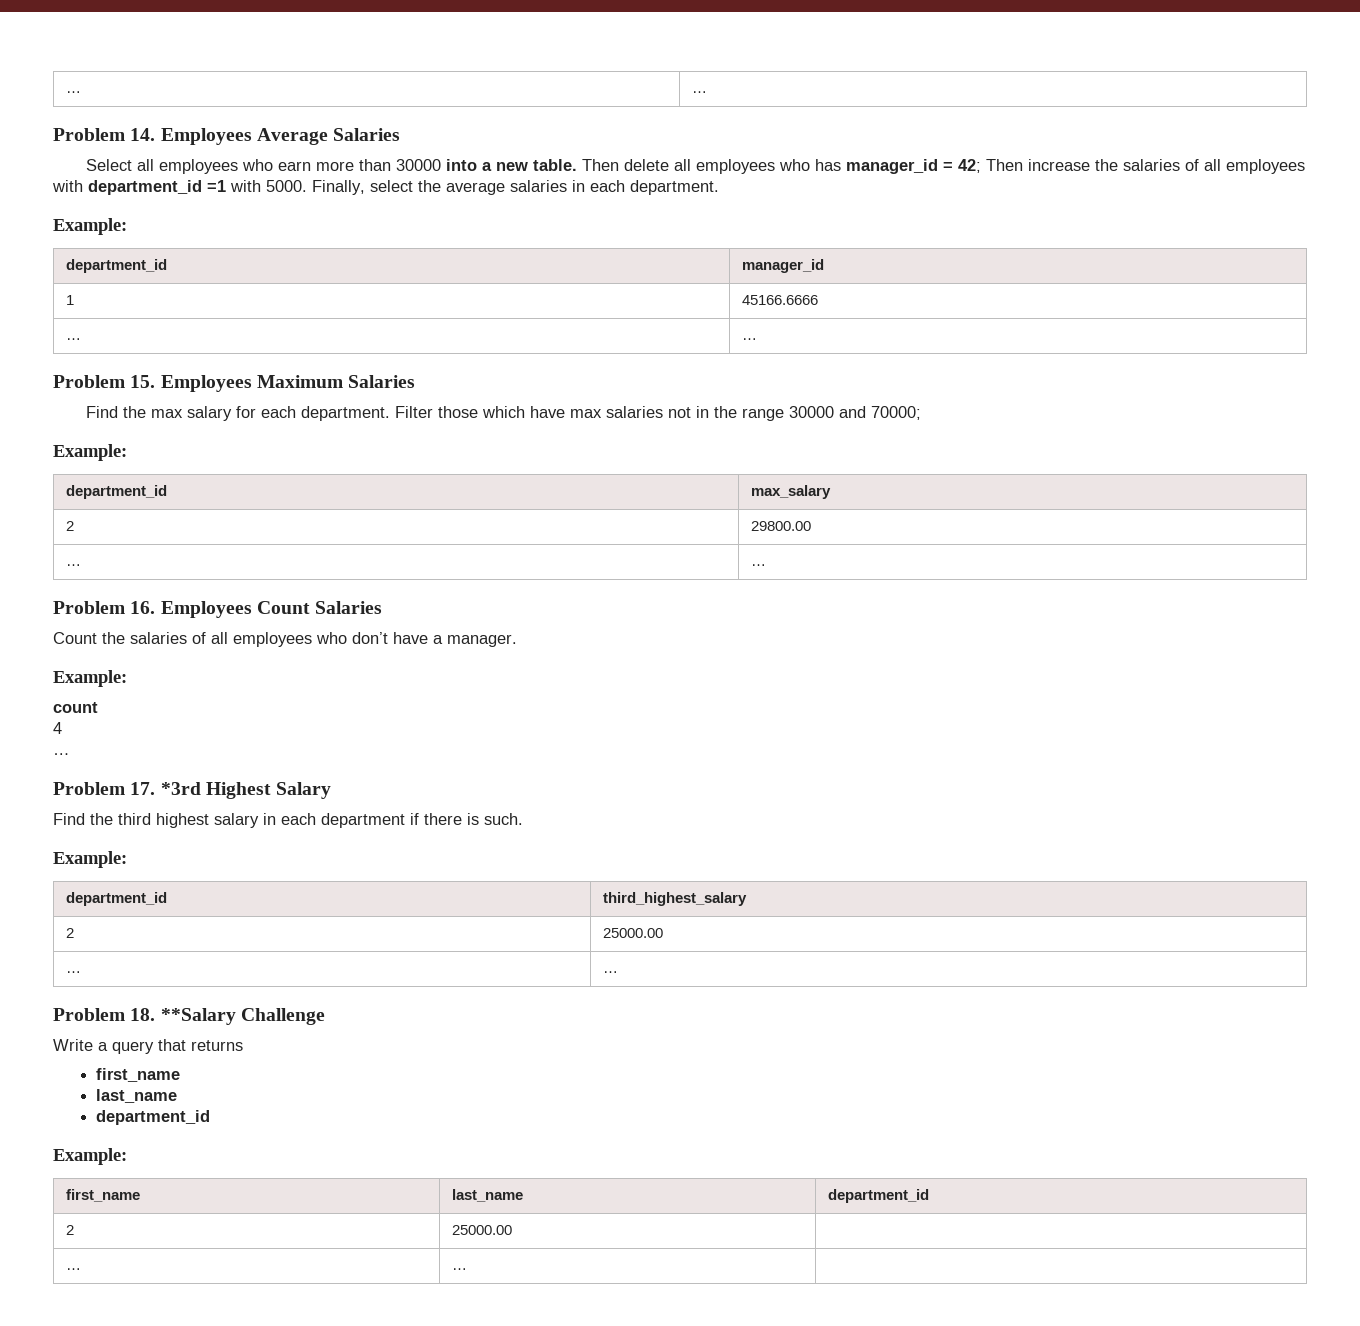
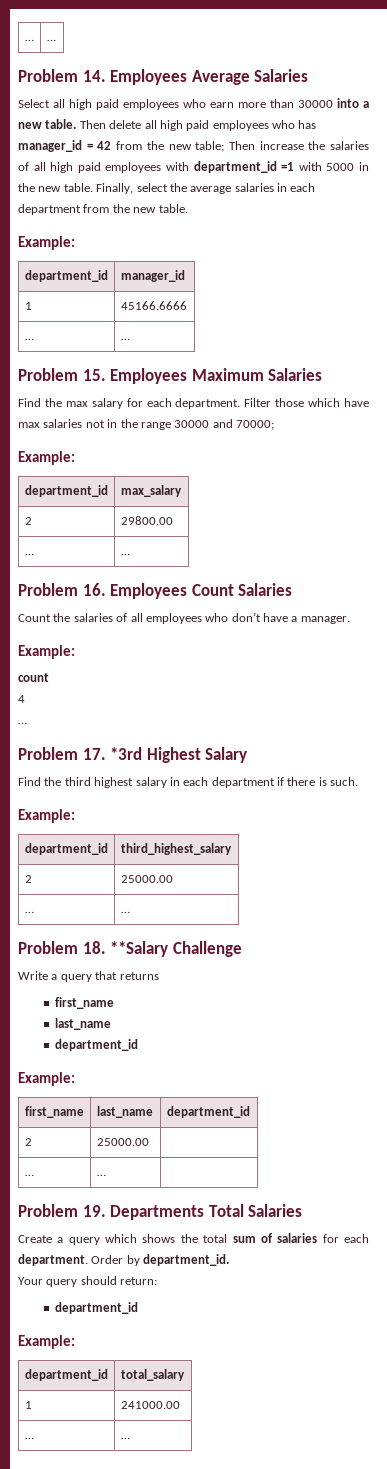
- Select all employees who earn more than 30000 into a new table.
+ Select all high paid employees who earn more than 30000 into a new table.
- Then delete all employees who has manager_id = 42; Then increase the salaries of all employees with department_id =1 with 5000.
+ Then delete all high paid employees who has manager_id = 42 from the new table; Then increase the salaries of all high paid employees with department_id =1 with 5000 in the new table.
- Finally, select the average salaries in each department.
+ Finally, select the average salaries in each department from the new table.
+ Problem 19. Departments Total Salaries
+ Create a query which shows the total sum of salaries for each department. Order by department_id.
+ Your query should return:
+ department_id
+ Example:
+ department_id | total_salary
+ 1 | 241000.00
+ … | …

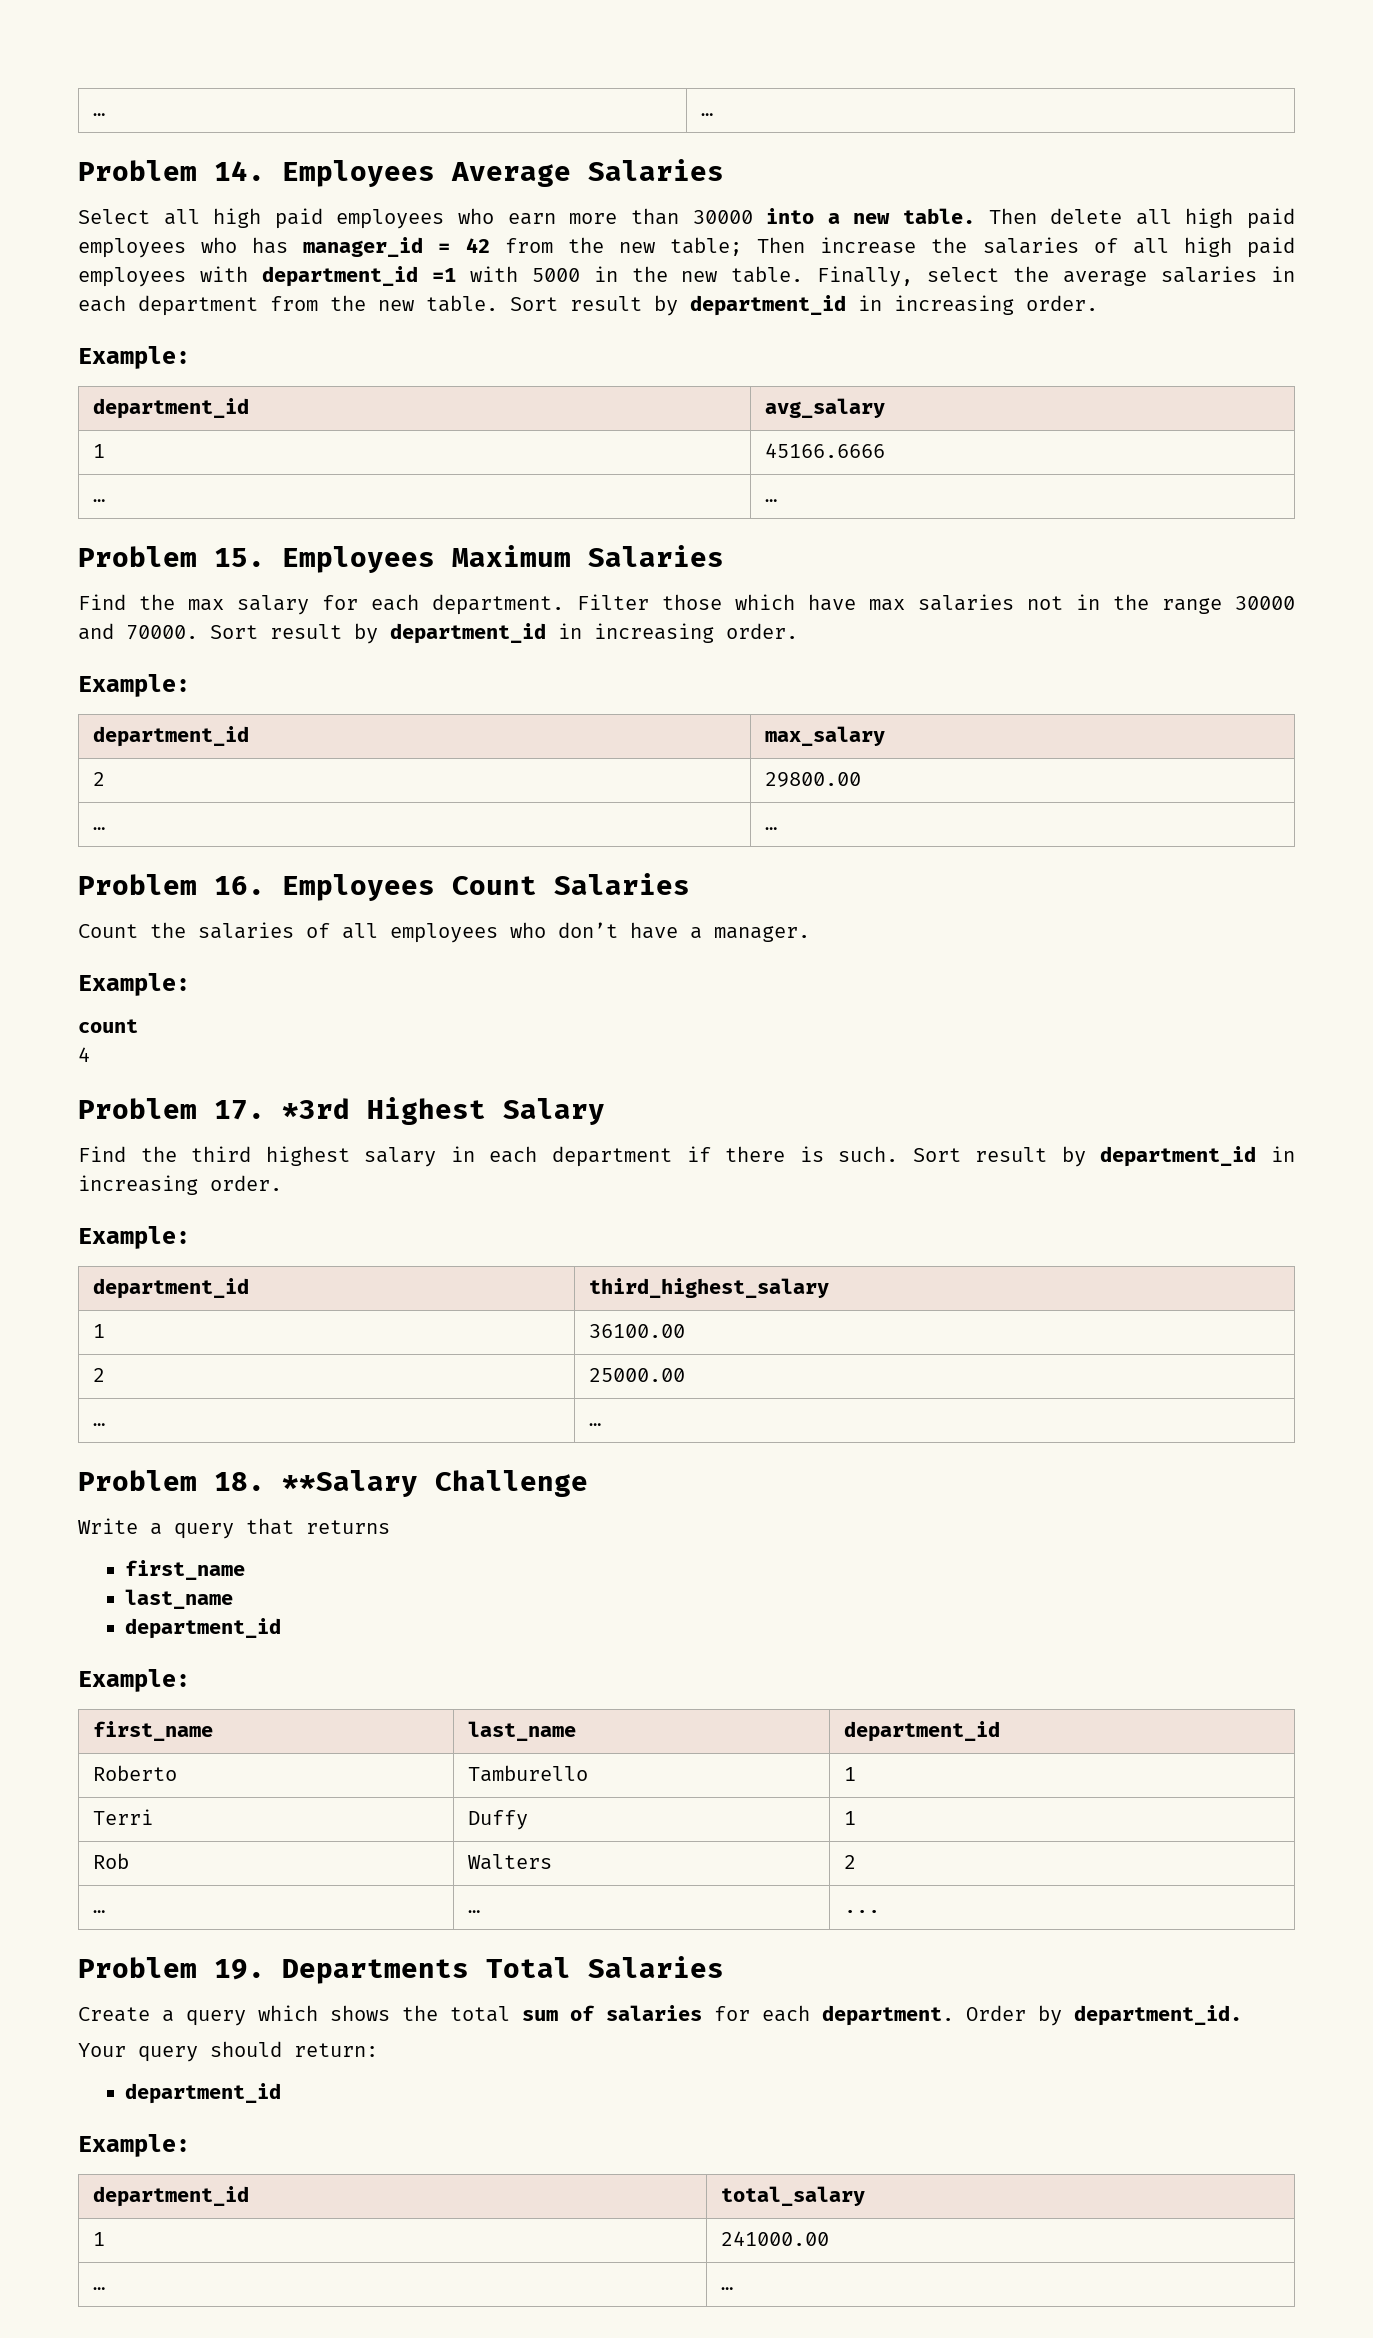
- Finally, select the average salaries in each department from the new table.
+ Finally, select the average salaries in each department from the new table. Sort result by department_id in increasing order.
  Example:
- department_id | manager_id
+ department_id | avg_salary
- Filter those which have max salaries not in the range 30000 and 70000;
+ Filter those which have max salaries not in the range 30000 and 70000. Sort result by department_id in increasing order.
  4
- …
- Find the third highest salary in each department if there is such.
+ Find the third highest salary in each department if there is such. Sort result by department_id in increasing order.
+ 1 | 36100.00
- 2 | 25000.00 |
+ Roberto | Tamburello | 1
+ Terri | Duffy | 1
+ Rob | Walters | 2
- … | … |
+ … | … | ...

